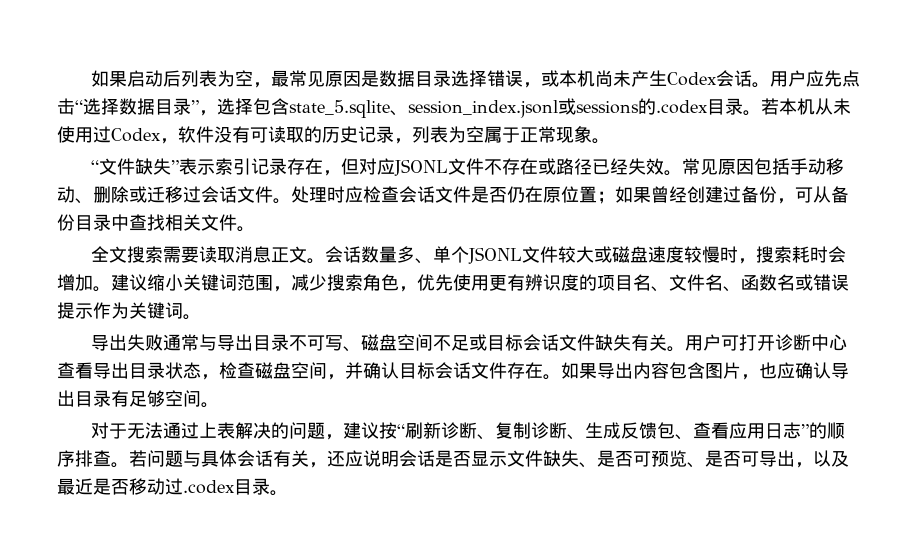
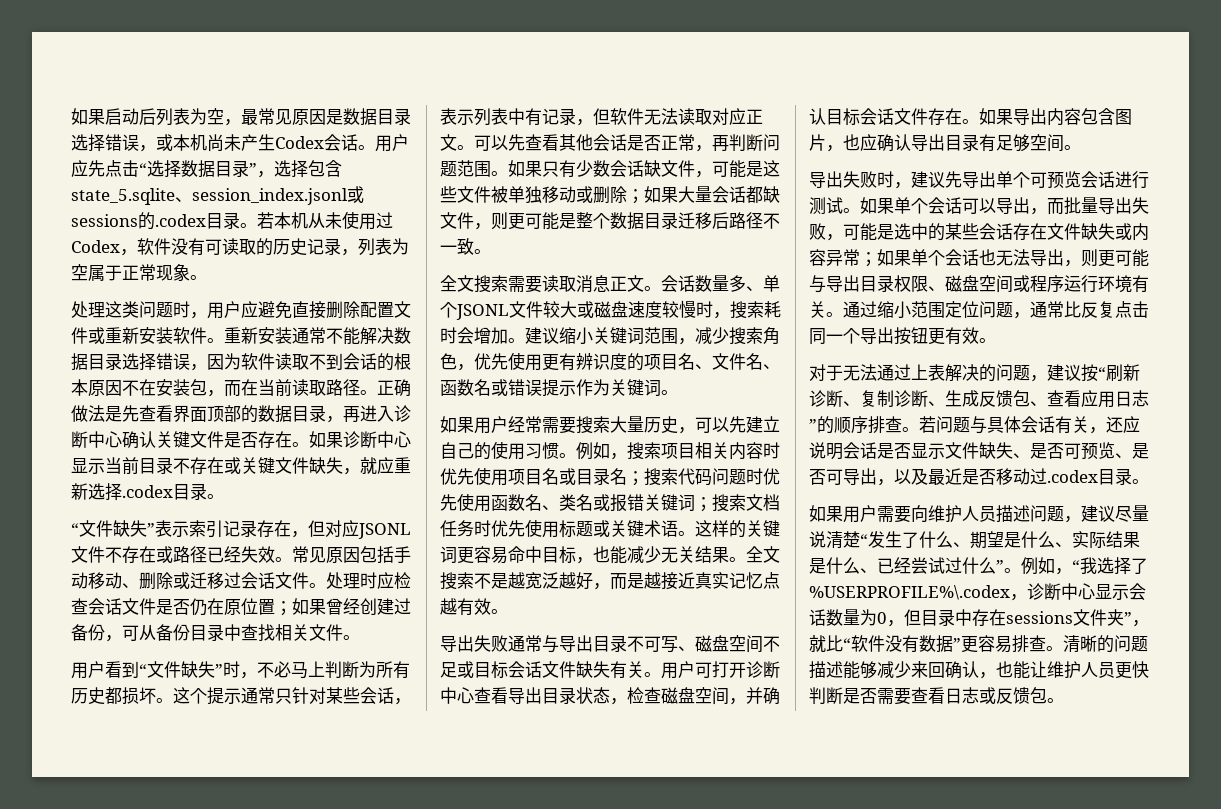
+ 处理这类问题时，用户应避免直接删除配置文件或重新安装软件。重新安装通常不能解决数据目录选择错误，因为软件读取不到会话的根本原因不在安装包，而在当前读取路径。正确做法是先查看界面顶部的数据目录，再进入诊断中心确认关键文件是否存在。如果诊断中心显示当前目录不存在或关键文件缺失，就应重新选择.codex目录。
+ 用户看到“文件缺失”时，不必马上判断为所有历史都损坏。这个提示通常只针对某些会话，表示列表中有记录，但软件无法读取对应正文。可以先查看其他会话是否正常，再判断问题范围。如果只有少数会话缺文件，可能是这些文件被单独移动或删除；如果大量会话都缺文件，则更可能是整个数据目录迁移后路径不一致。
+ 如果用户经常需要搜索大量历史，可以先建立自己的使用习惯。例如，搜索项目相关内容时优先使用项目名或目录名；搜索代码问题时优先使用函数名、类名或报错关键词；搜索文档任务时优先使用标题或关键术语。这样的关键词更容易命中目标，也能减少无关结果。全文搜索不是越宽泛越好，而是越接近真实记忆点越有效。
+ 导出失败时，建议先导出单个可预览会话进行测试。如果单个会话可以导出，而批量导出失败，可能是选中的某些会话存在文件缺失或内容异常；如果单个会话也无法导出，则更可能与导出目录权限、磁盘空间或程序运行环境有关。通过缩小范围定位问题，通常比反复点击同一个导出按钮更有效。
+ 如果用户需要向维护人员描述问题，建议尽量说清楚“发生了什么、期望是什么、实际结果是什么、已经尝试过什么”。例如，“我选择了%USERPROFILE%\.codex，诊断中心显示会话数量为0，但目录中存在sessions文件夹”，就比“软件没有数据”更容易排查。清晰的问题描述能够减少来回确认，也能让维护人员更快判断是否需要查看日志或反馈包。

